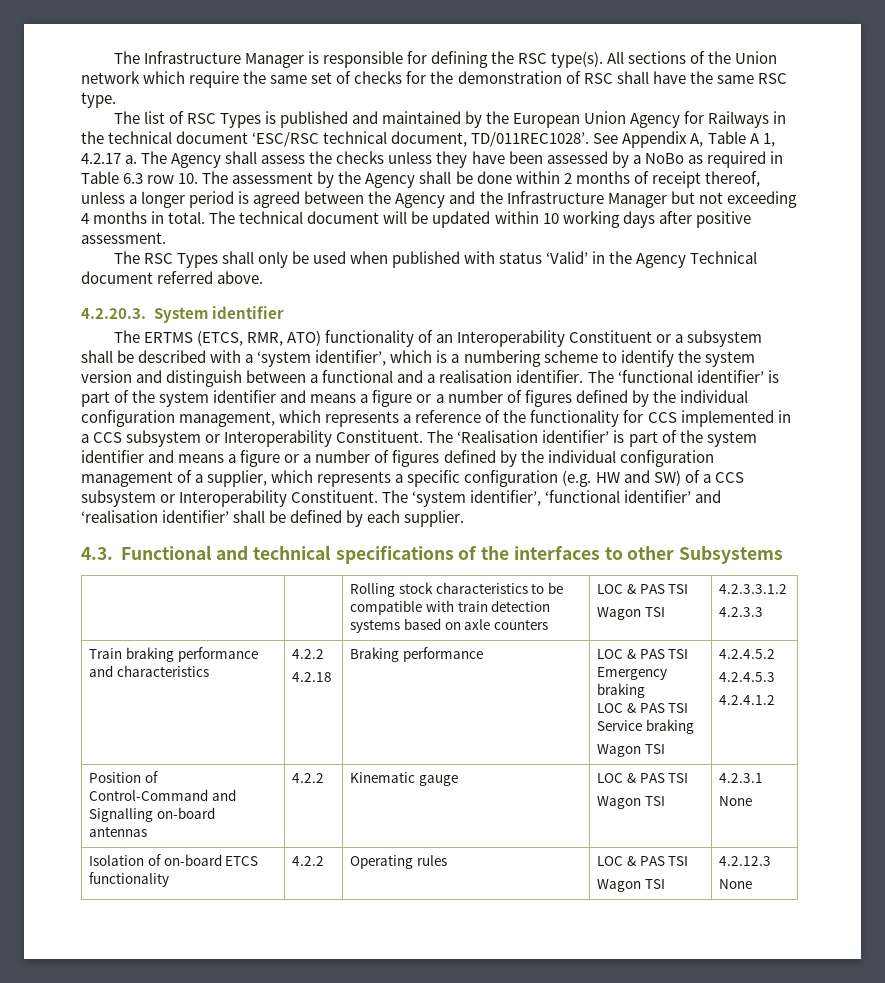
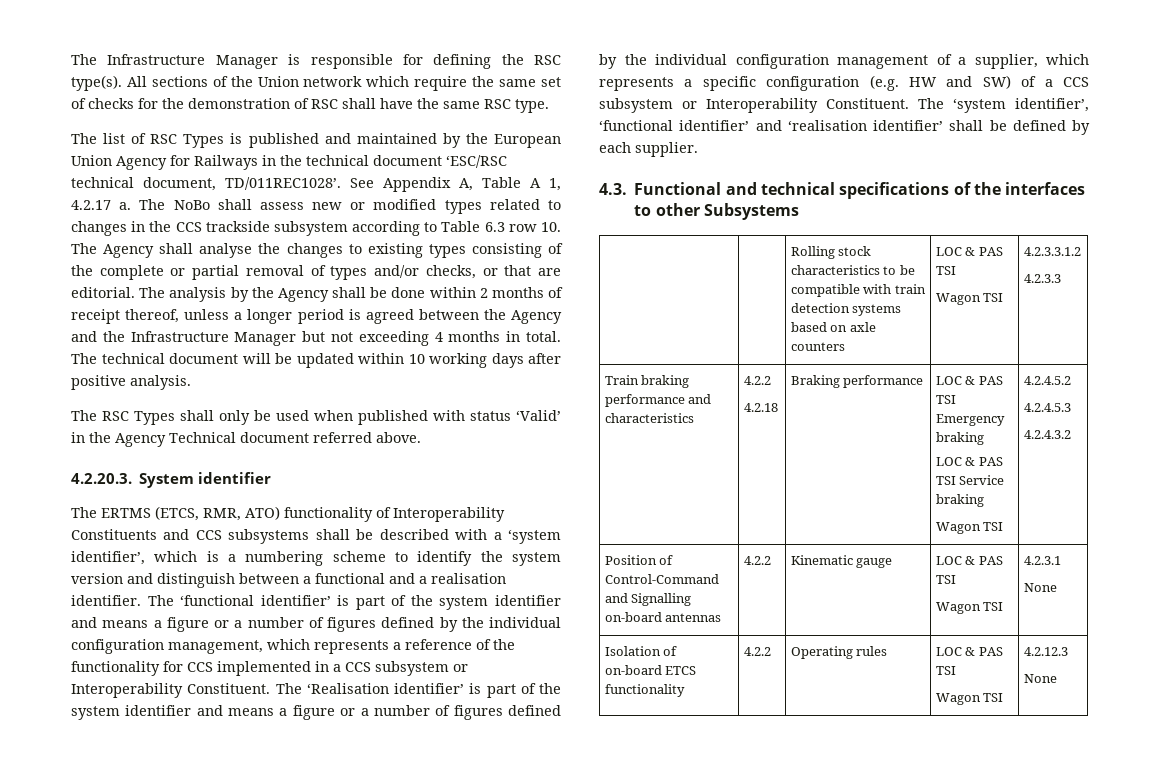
- The Agency shall assess the checks unless they have been assessed by a NoBo as required in Table 6.3 row 10. The assessment by the Agency shall be done within 2 months of receipt thereof, unless a longer period is agreed between the Agency and the Infrastructure Manager but not exceeding 4 months in total.
+ The NoBo shall assess new or modified types related to changes in the CCS trackside subsystem according to Table 6.3 row 10. The Agency shall analyse the changes to existing types consisting of the complete or partial removal of types and/or checks, or that are editorial. The analysis by the Agency shall be done within 2 months of receipt thereof, unless a longer period is agreed between the Agency and the Infrastructure Manager but not exceeding 4 months in total.
- The technical document will be updated within 10 working days after positive assessment.
+ The technical document will be updated within 10 working days after positive analysis.
- The ERTMS (ETCS, RMR, ATO) functionality of an Interoperability Constituent or a subsystem shall be described with a ‘system identifier’, which is a numbering scheme to identify the system version and distinguish between a functional and a realisation identifier.
+ The ERTMS (ETCS, RMR, ATO) functionality of Interoperability Constituents and CCS subsystems shall be described with a ‘system identifier’, which is a numbering scheme to identify the system version and distinguish between a functional and a realisation identifier.
  Train braking performance and characteristics | 4.2.2
  4.2.18 | Braking performance | LOC & PAS TSI Emergency braking
  LOC & PAS TSI Service braking
  Wagon TSI | 4.2.4.5.2
  4.2.4.5.3
- 4.2.4.1.2
+ 4.2.4.3.2

